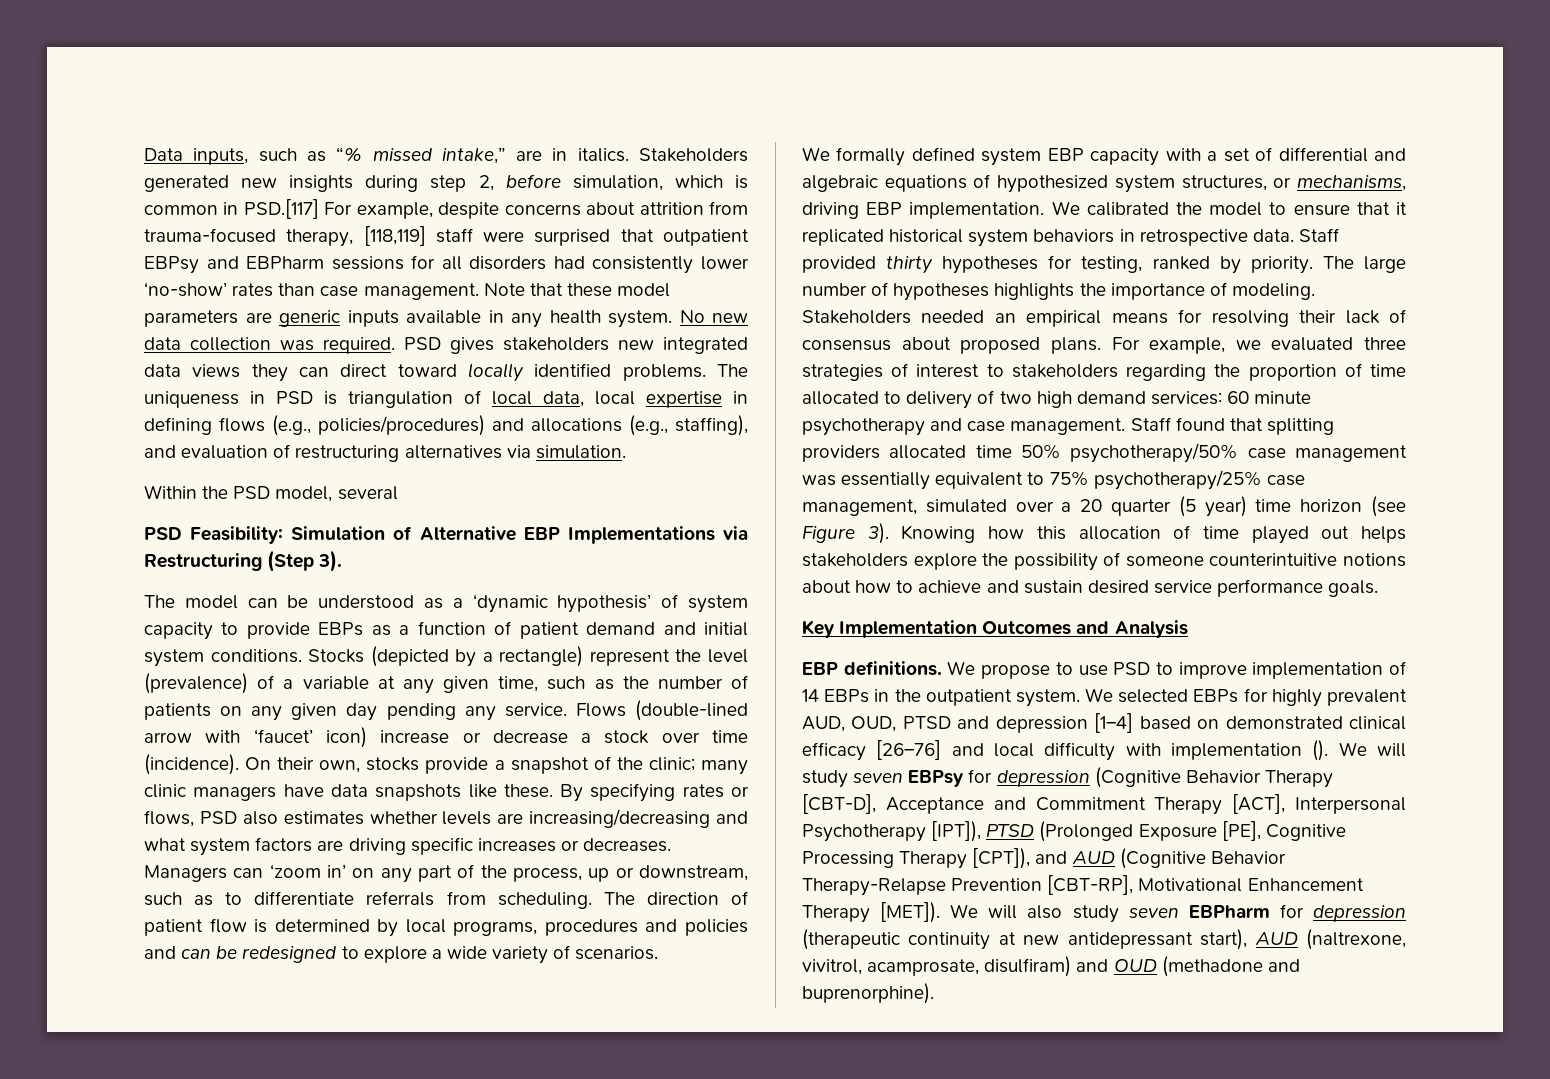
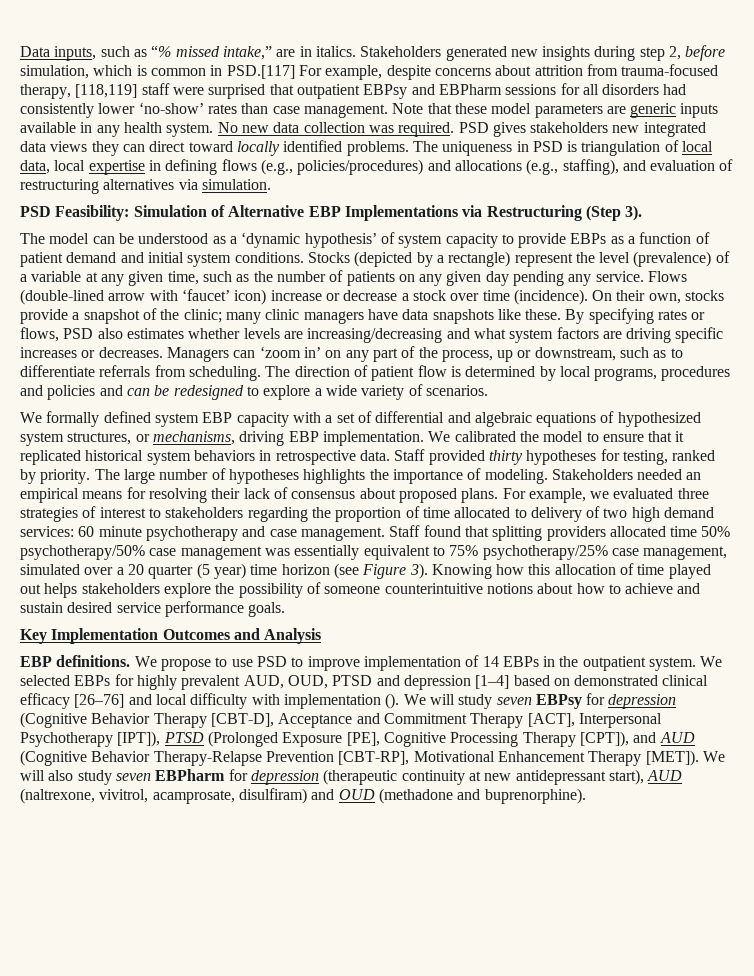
- Within the PSD model, several

